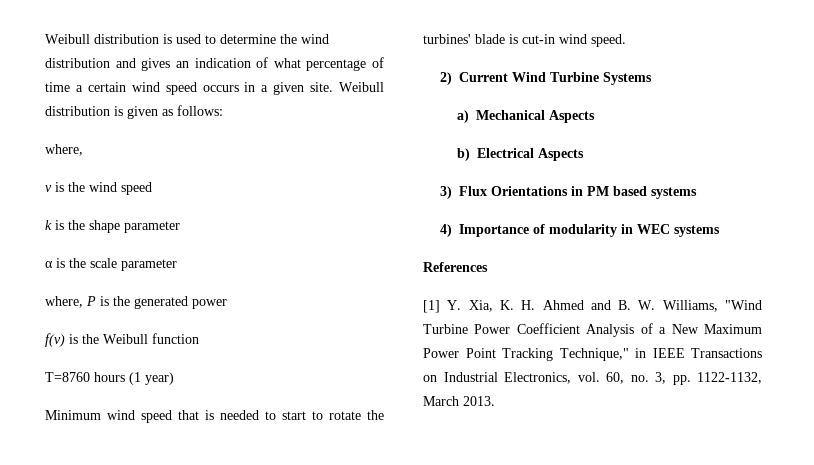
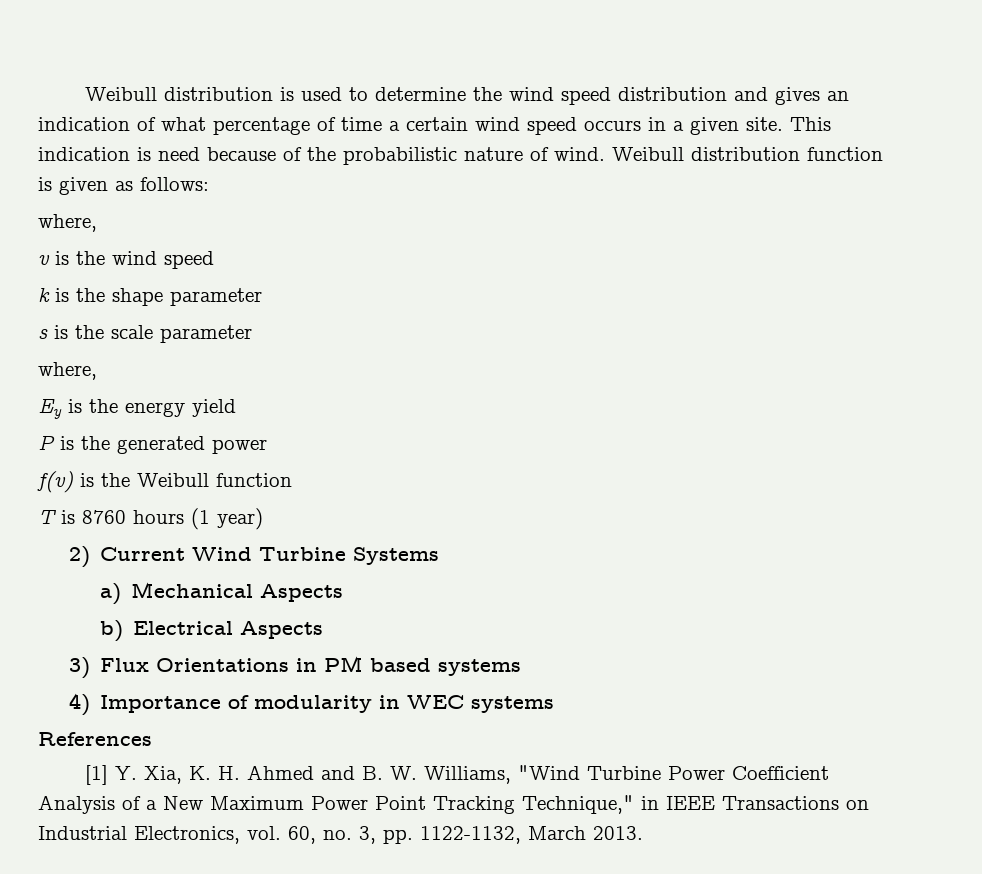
- Weibull distribution is used to determine the wind distribution and gives an indication of what percentage of time a certain wind speed occurs in a given site.
+ Weibull distribution is used to determine the wind speed distribution and gives an indication of what percentage of time a certain wind speed occurs in a given site.
- Weibull distribution is given as follows:
+ This indication is need because of the probabilistic nature of wind. Weibull distribution function is given as follows:
- α is the scale parameter
- where, P is the generated power
+ s is the scale parameter
+ where,
+ Ey is the energy yield
+ P is the generated power
- T=8760 hours (1 year)
+ T is 8760 hours (1 year)
- Minimum wind speed that is needed to start to rotate the turbines' blade is cut-in wind speed.

